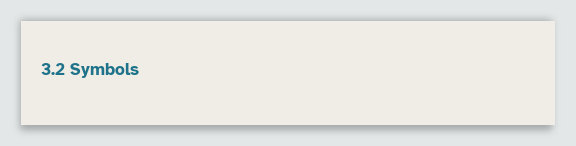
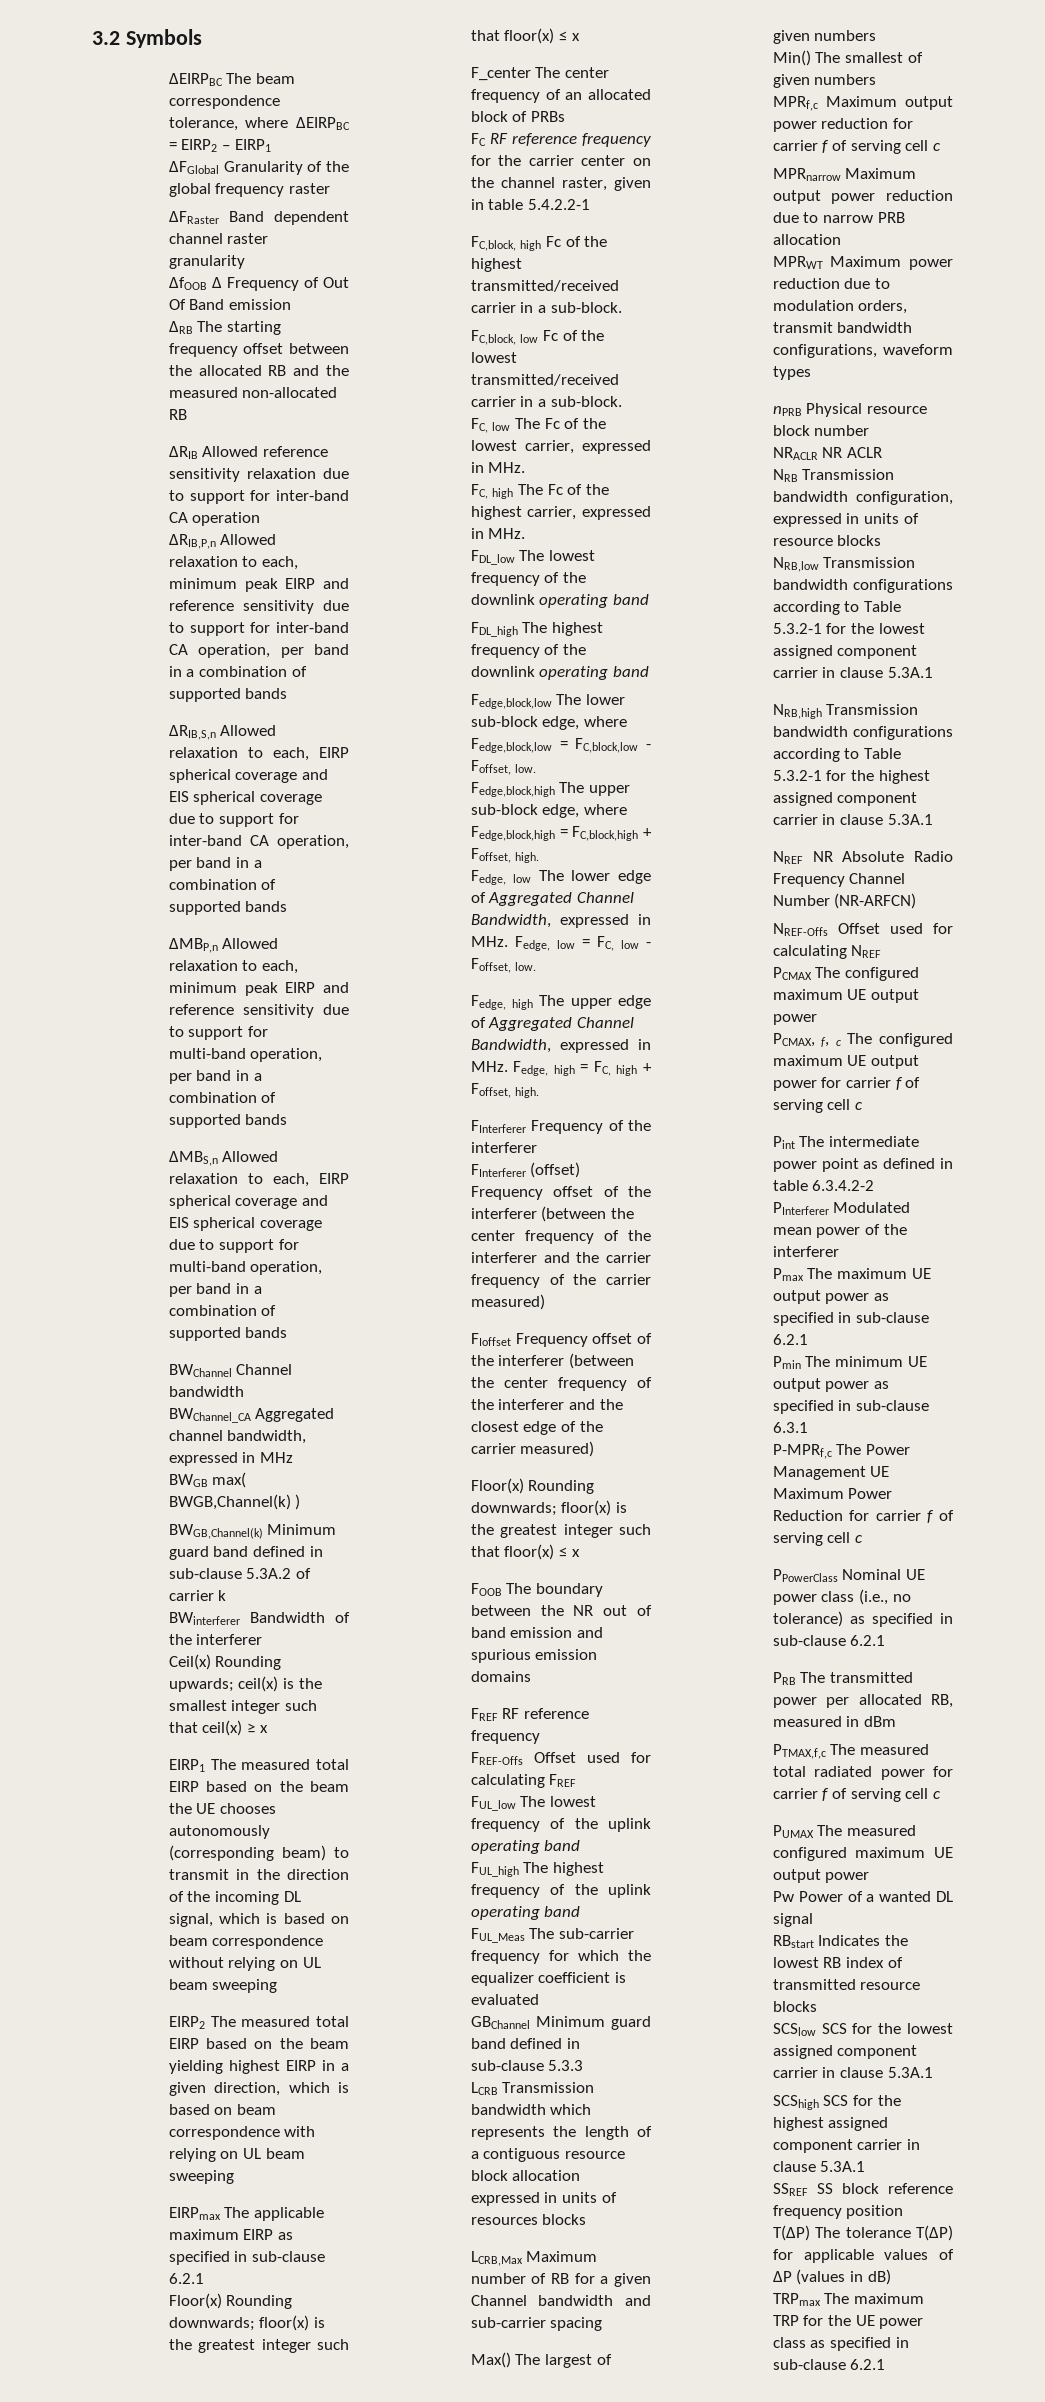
+ ∆EIRPBC The beam correspondence tolerance, where ∆EIRPBC = EIRP2 – EIRP1
+ ΔFGlobal Granularity of the global frequency raster
+ ΔFRaster Band dependent channel raster granularity
+ ΔfOOB Δ Frequency of Out Of Band emission
+ ΔRB The starting frequency offset between the allocated RB and the measured non-allocated RB
+ ΔRIB Allowed reference sensitivity relaxation due to support for inter-band CA operation
+ ΔRIB,P,n Allowed relaxation to each, minimum peak EIRP and reference sensitivity due to support for inter-band CA operation, per band in a combination of supported bands
+ ΔRIB,S,n Allowed relaxation to each, EIRP spherical coverage and EIS spherical coverage due to support for inter-band CA operation, per band in a combination of supported bands
+ ΔMBP,n Allowed relaxation to each, minimum peak EIRP and reference sensitivity due to support for multi-band operation, per band in a combination of supported bands
+ ΔMBS,n Allowed relaxation to each, EIRP spherical coverage and EIS spherical coverage due to support for multi-band operation, per band in a combination of supported bands
+ BWChannel Channel bandwidth
+ BWChannel_CA Aggregated channel bandwidth, expressed in MHz
+ BWGB max( BWGB,Channel(k) )
+ BWGB,Channel(k) Minimum guard band defined in sub-clause 5.3A.2 of carrier k
+ BWinterferer Bandwidth of the interferer
+ Ceil(x) Rounding upwards; ceil(x) is the smallest integer such that ceil(x) ≥ x
+ EIRP1 The measured total EIRP based on the beam the UE chooses autonomously (corresponding beam) to transmit in the direction of the incoming DL signal, which is based on beam correspondence without relying on UL beam sweeping
+ EIRP2 The measured total EIRP based on the beam yielding highest EIRP in a given direction, which is based on beam correspondence with relying on UL beam sweeping
+ EIRPmax The applicable maximum EIRP as specified in sub-clause 6.2.1
+ Floor(x) Rounding downwards; floor(x) is the greatest integer such that floor(x) ≤ x
+ F_center The center frequency of an allocated block of PRBs
+ FC RF reference frequency for the carrier center on the channel raster, given in table 5.4.2.2-1
+ FC,block, high Fc of the highest transmitted/received carrier in a sub-block.
+ FC,block, low Fc of the lowest transmitted/received carrier in a sub-block.
+ FC, low The Fc of the lowest carrier, expressed in MHz.
+ FC, high The Fc of the highest carrier, expressed in MHz.
+ FDL_low The lowest frequency of the downlink operating band
+ FDL_high The highest frequency of the downlink operating band
+ Fedge,block,low The lower sub-block edge, where Fedge,block,low = FC,block,low - Foffset, low.
+ Fedge,block,high The upper sub-block edge, where Fedge,block,high = FC,block,high + Foffset, high.
+ Fedge, low The lower edge of Aggregated Channel Bandwidth, expressed in MHz. Fedge, low = FC, low - Foffset, low.
+ Fedge, high The upper edge of Aggregated Channel Bandwidth, expressed in MHz. Fedge, high = FC, high + Foffset, high.
+ FInterferer Frequency of the interferer
+ FInterferer (offset) Frequency offset of the interferer (between the center frequency of the interferer and the carrier frequency of the carrier measured)
+ FIoffset Frequency offset of the interferer (between the center frequency of the interferer and the closest edge of the carrier measured)
+ Floor(x) Rounding downwards; floor(x) is the greatest integer such that floor(x) ≤ x
+ FOOB The boundary between the NR out of band emission and spurious emission domains
+ FREF RF reference frequency
+ FREF-Offs Offset used for calculating FREF
+ FUL_low The lowest frequency of the uplink operating band
+ FUL_high The highest frequency of the uplink operating band
+ FUL_Meas The sub-carrier frequency for which the equalizer coefficient is evaluated
+ GBChannel Minimum guard band defined in sub-clause 5.3.3
+ LCRB Transmission bandwidth which represents the length of a contiguous resource block allocation expressed in units of resources blocks
+ LCRB,Max Maximum number of RB for a given Channel bandwidth and sub-carrier spacing
+ Max() The largest of given numbers
+ Min() The smallest of given numbers
+ MPRf,c Maximum output power reduction for carrier f of serving cell c
+ MPRnarrow Maximum output power reduction due to narrow PRB allocation
+ MPRWT Maximum power reduction due to modulation orders, transmit bandwidth configurations, waveform types
+ nPRB Physical resource block number
+ NRACLR NR ACLR
+ NRB Transmission bandwidth configuration, expressed in units of resource blocks
+ NRB,low Transmission bandwidth configurations according to Table 5.3.2-1 for the lowest assigned component carrier in clause 5.3A.1
+ NRB,high Transmission bandwidth configurations according to Table 5.3.2-1 for the highest assigned component carrier in clause 5.3A.1
+ NREF NR Absolute Radio Frequency Channel Number (NR-ARFCN)
+ NREF-Offs Offset used for calculating NREF
+ PCMAX The configured maximum UE output power
+ PCMAX, f, c The configured maximum UE output power for carrier f of serving cell c
+ Pint The intermediate power point as defined in table 6.3.4.2-2
+ PInterferer Modulated mean power of the interferer
+ Pmax The maximum UE output power as specified in sub-clause 6.2.1
+ Pmin The minimum UE output power as specified in sub-clause 6.3.1
+ P-MPRf,c The Power Management UE Maximum Power Reduction for carrier f of serving cell c
+ PPowerClass Nominal UE power class (i.e., no tolerance) as specified in sub-clause 6.2.1
+ PRB The transmitted power per allocated RB, measured in dBm
+ PTMAX,f,c The measured total radiated power for carrier f of serving cell c
+ PUMAX The measured configured maximum UE output power
+ Pw Power of a wanted DL signal
+ RBstart Indicates the lowest RB index of transmitted resource blocks
+ SCSlow SCS for the lowest assigned component carrier in clause 5.3A.1
+ SCShigh SCS for the highest assigned component carrier in clause 5.3A.1
+ SSREF SS block reference frequency position
+ T(∆P) The tolerance T(∆P) for applicable values of ∆P (values in dB)
+ TRPmax The maximum TRP for the UE power class as specified in sub-clause 6.2.1

